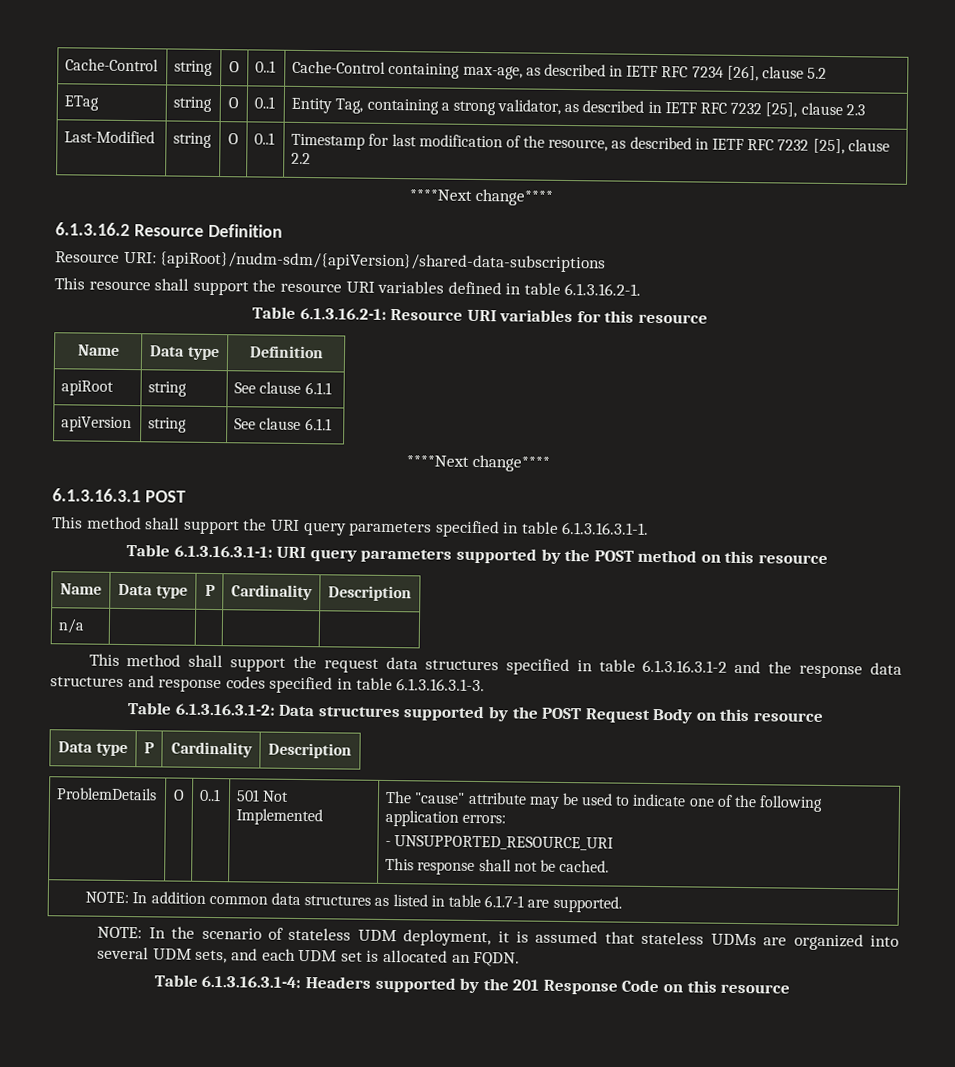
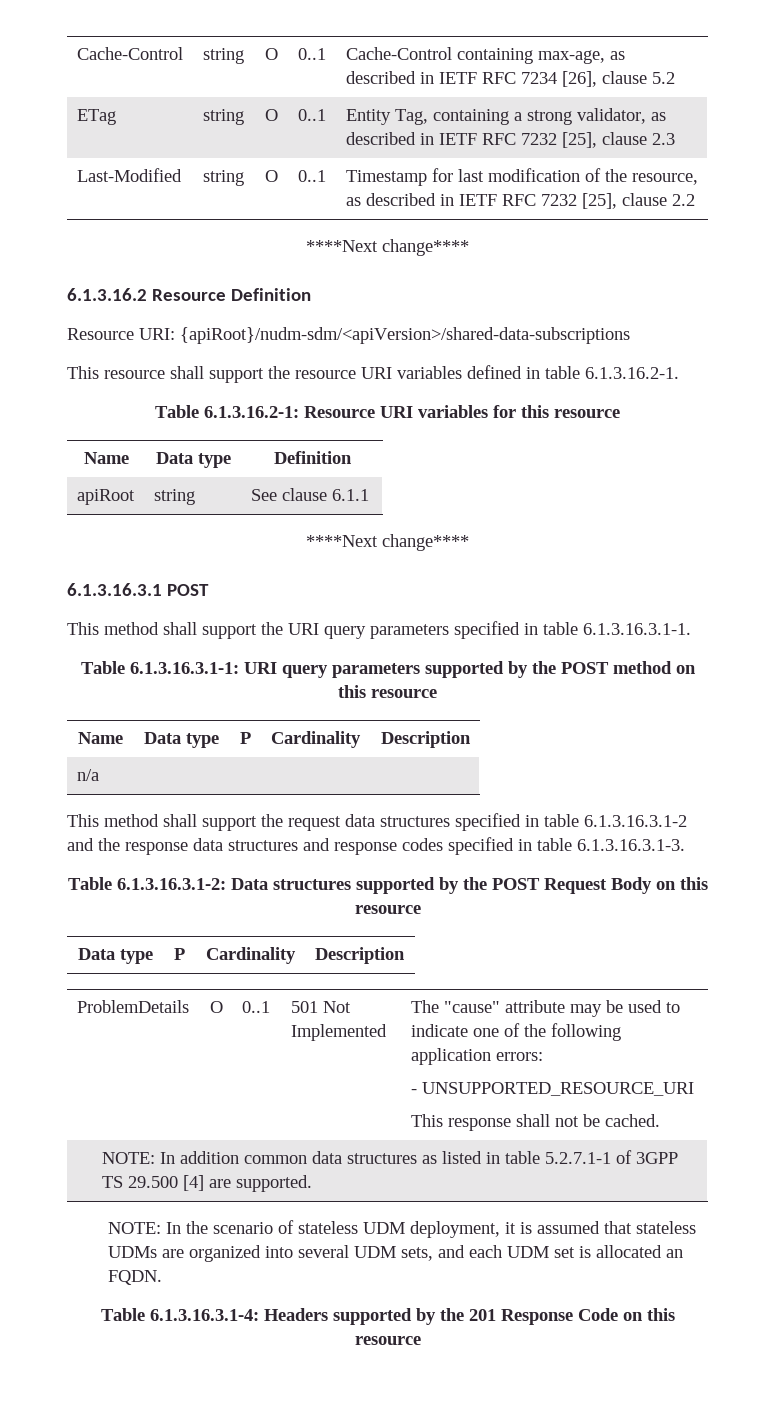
- Resource URI: {apiRoot}/nudm-sdm/{apiVersion}/shared-data-subscriptions
+ Resource URI: {apiRoot}/nudm-sdm/<apiVersion>/shared-data-subscriptions
- apiVersion | string | See clause 6.1.1
- NOTE: In addition common data structures as listed in table 6.1.7-1 are supported.
+ NOTE: In addition common data structures as listed in table 5.2.7.1-1 of 3GPP TS 29.500 [4] are supported.

